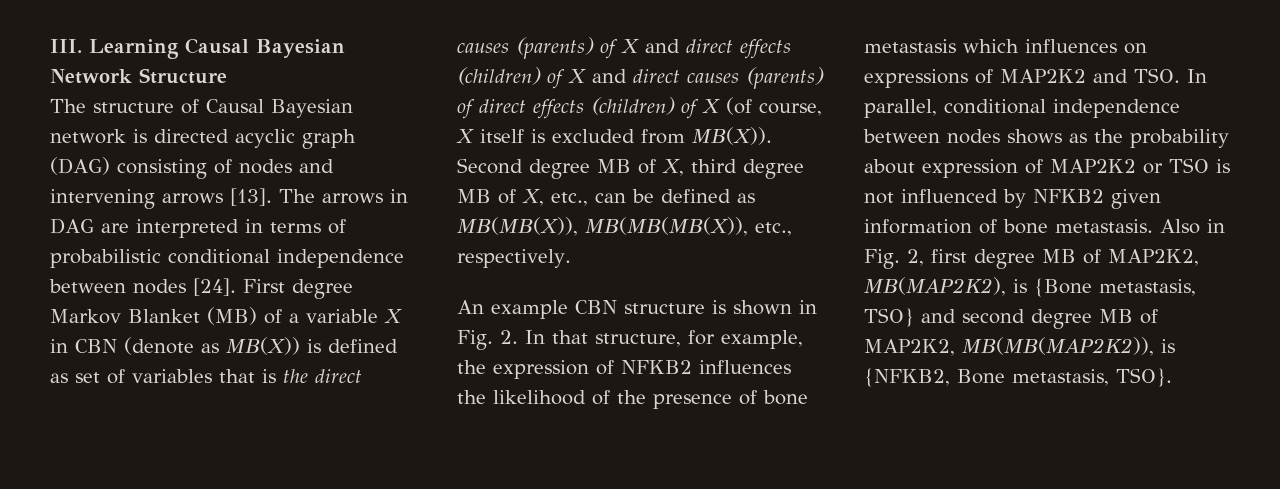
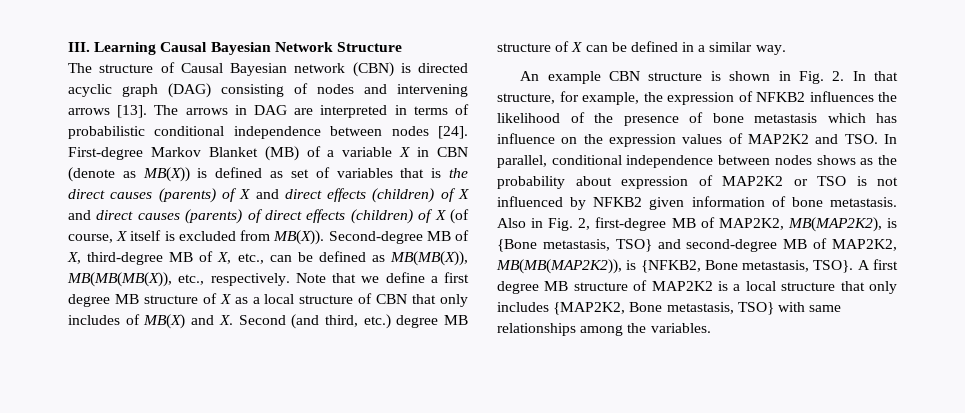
- The structure of Causal Bayesian network is directed acyclic graph (DAG) consisting of nodes and intervening arrows [13].
+ The structure of Causal Bayesian network (CBN) is directed acyclic graph (DAG) consisting of nodes and intervening arrows [13].
- First degree Markov Blanket (MB) of a variable X in CBN (denote as MB(X)) is defined as set of variables that is the direct causes (parents) of X and direct effects (children) of X and direct causes (parents) of direct effects (children) of X (of course, X itself is excluded from MB(X)).
+ First-degree Markov Blanket (MB) of a variable X in CBN (denote as MB(X)) is defined as set of variables that is the direct causes (parents) of X and direct effects (children) of X and direct causes (parents) of direct effects (children) of X (of course, X itself is excluded from MB(X)).
- Second degree MB of X, third degree MB of X, etc., can be defined as MB(MB(X)), MB(MB(MB(X)), etc., respectively.
+ Second-degree MB of X, third-degree MB of X, etc., can be defined as MB(MB(X)), MB(MB(MB(X)), etc., respectively. Note that we define a first degree MB structure of X as a local structure of CBN that only includes of MB(X) and X. Second (and third, etc.) degree MB structure of X can be defined in a similar way.
- An example CBN structure is shown in Fig. 2. In that structure, for example, the expression of NFKB2 influences the likelihood of the presence of bone metastasis which influences on expressions of MAP2K2 and TSO. In parallel, conditional independence between nodes shows as the probability about expression of MAP2K2 or TSO is not influenced by NFKB2 given information of bone metastasis.
+ An example CBN structure is shown in Fig. 2. In that structure, for example, the expression of NFKB2 influences the likelihood of the presence of bone metastasis which has influence on the expression values of MAP2K2 and TSO. In parallel, conditional independence between nodes shows as the probability about expression of MAP2K2 or TSO is not influenced by NFKB2 given information of bone metastasis.
- Also in Fig. 2, first degree MB of MAP2K2, MB(MAP2K2), is {Bone metastasis, TSO} and second degree MB of MAP2K2, MB(MB(MAP2K2)), is {NFKB2, Bone metastasis, TSO}.
+ Also in Fig. 2, first-degree MB of MAP2K2, MB(MAP2K2), is {Bone metastasis, TSO} and second-degree MB of MAP2K2, MB(MB(MAP2K2)), is {NFKB2, Bone metastasis, TSO}.
+ A first degree MB structure of MAP2K2 is a local structure that only includes {MAP2K2, Bone metastasis, TSO} with same relationships among the variables.

